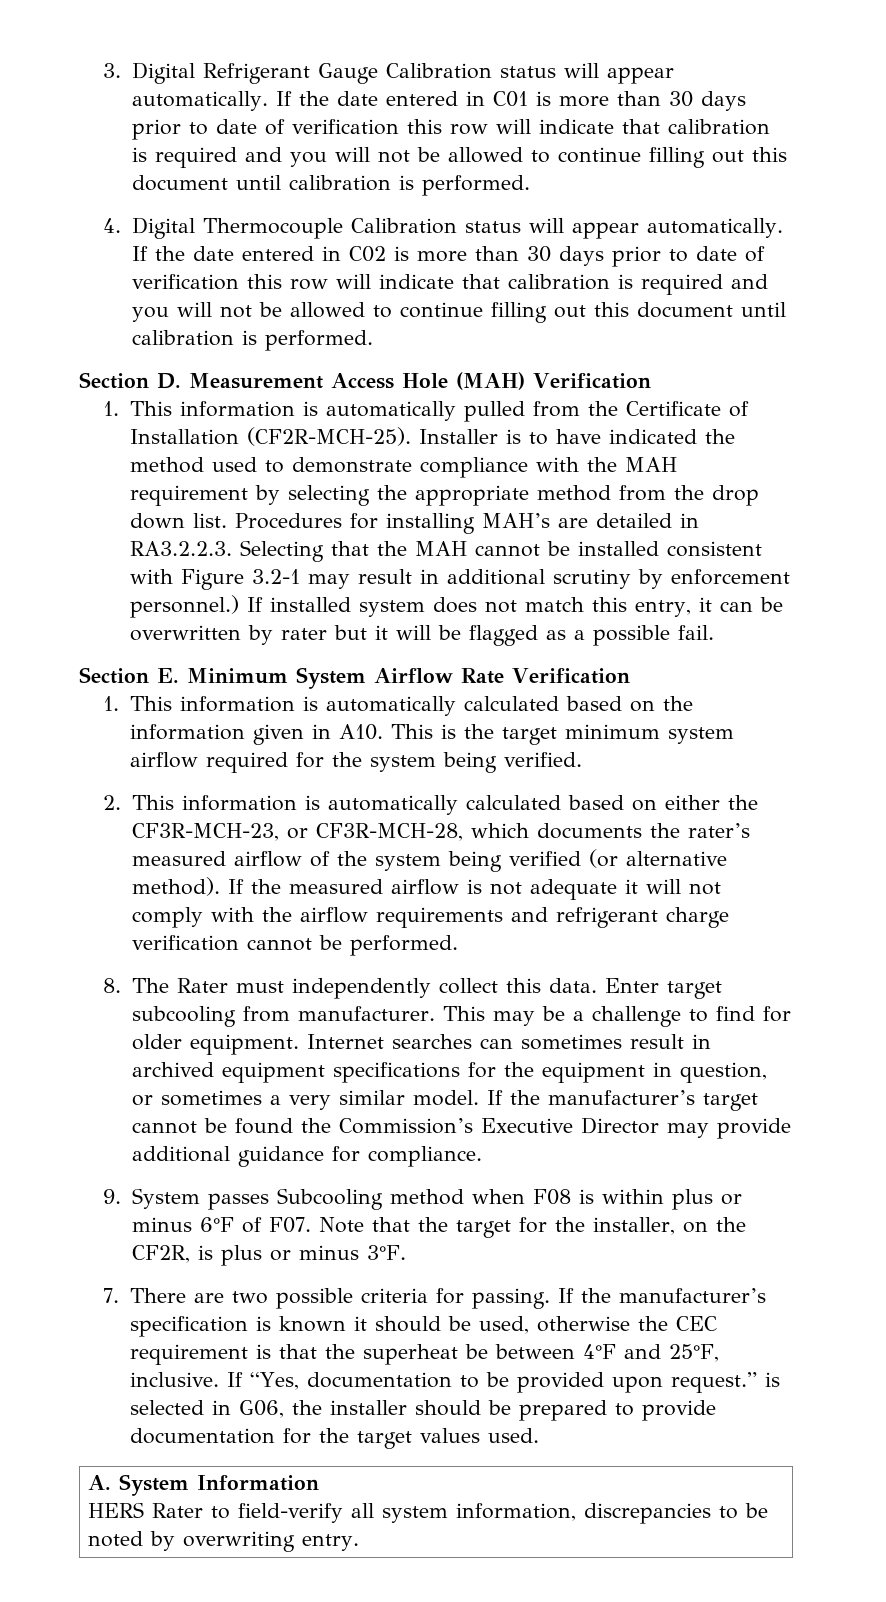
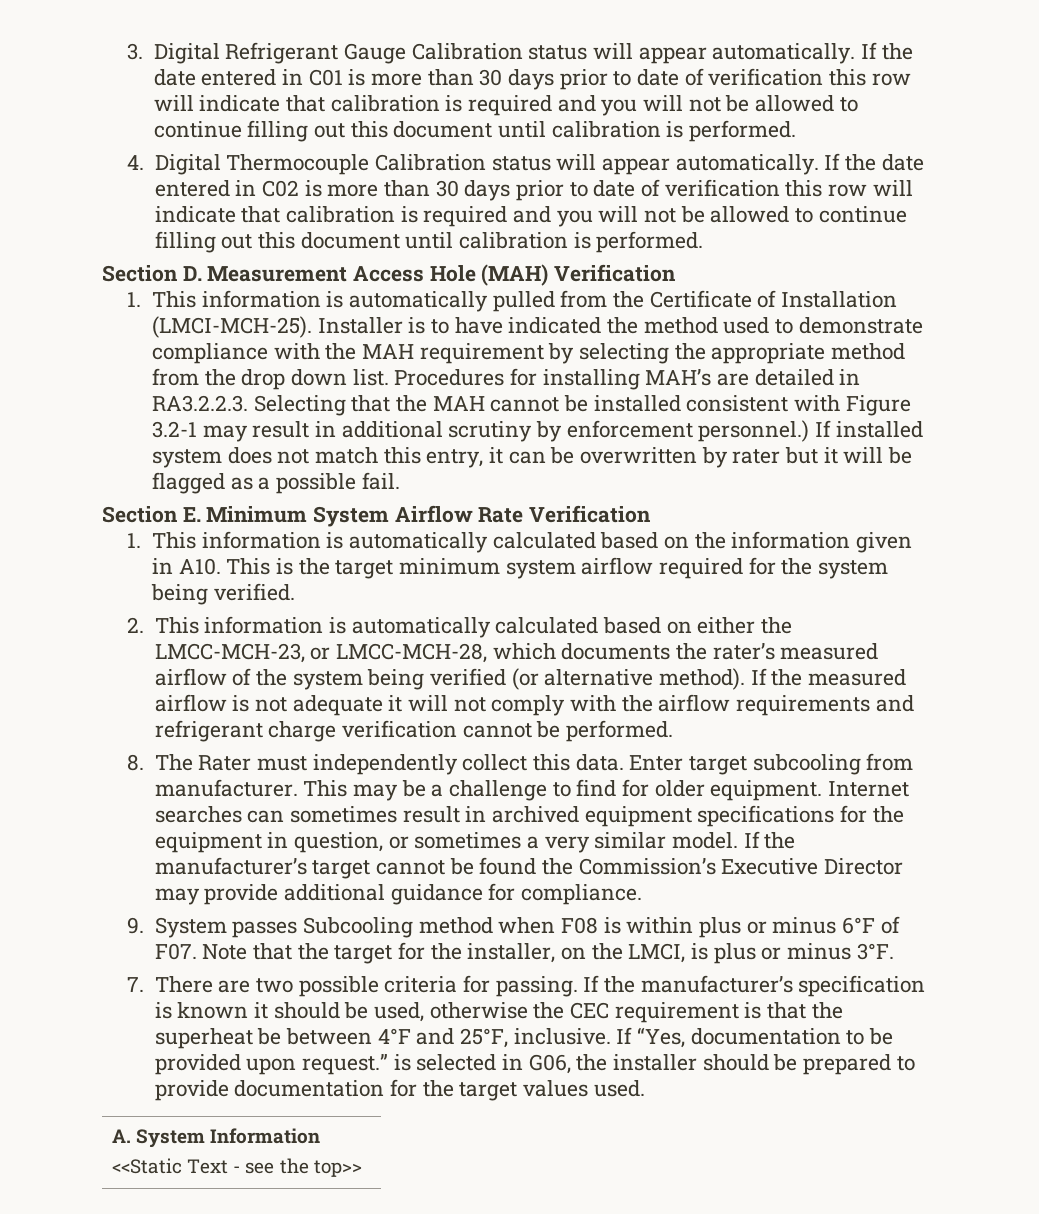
- 1. This information is automatically pulled from the Certificate of Installation (CF2R-MCH-25).
+ 1. This information is automatically pulled from the Certificate of Installation (LMCI-MCH-25).
- 2. This information is automatically calculated based on either the CF3R-MCH-23, or CF3R-MCH-28, which documents the rater’s measured airflow of the system being verified (or alternative method).
+ 2. This information is automatically calculated based on either the LMCC-MCH-23, or LMCC-MCH-28, which documents the rater’s measured airflow of the system being verified (or alternative method).
- 9. System passes Subcooling method when F08 is within plus or minus 6°F of F07. Note that the target for the installer, on the CF2R, is plus or minus 3°F.
+ 9. System passes Subcooling method when F08 is within plus or minus 6°F of F07. Note that the target for the installer, on the LMCI, is plus or minus 3°F.
  A. System Information
- HERS Rater to field-verify all system information, discrepancies to be noted by overwriting entry.
+ <<Static Text - see the top>>

